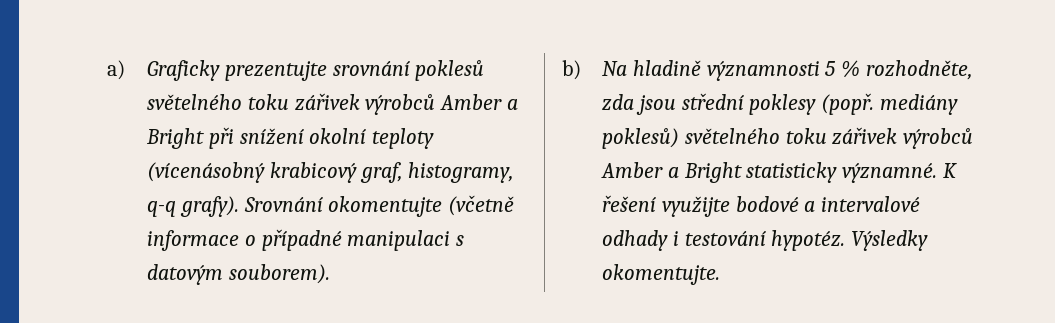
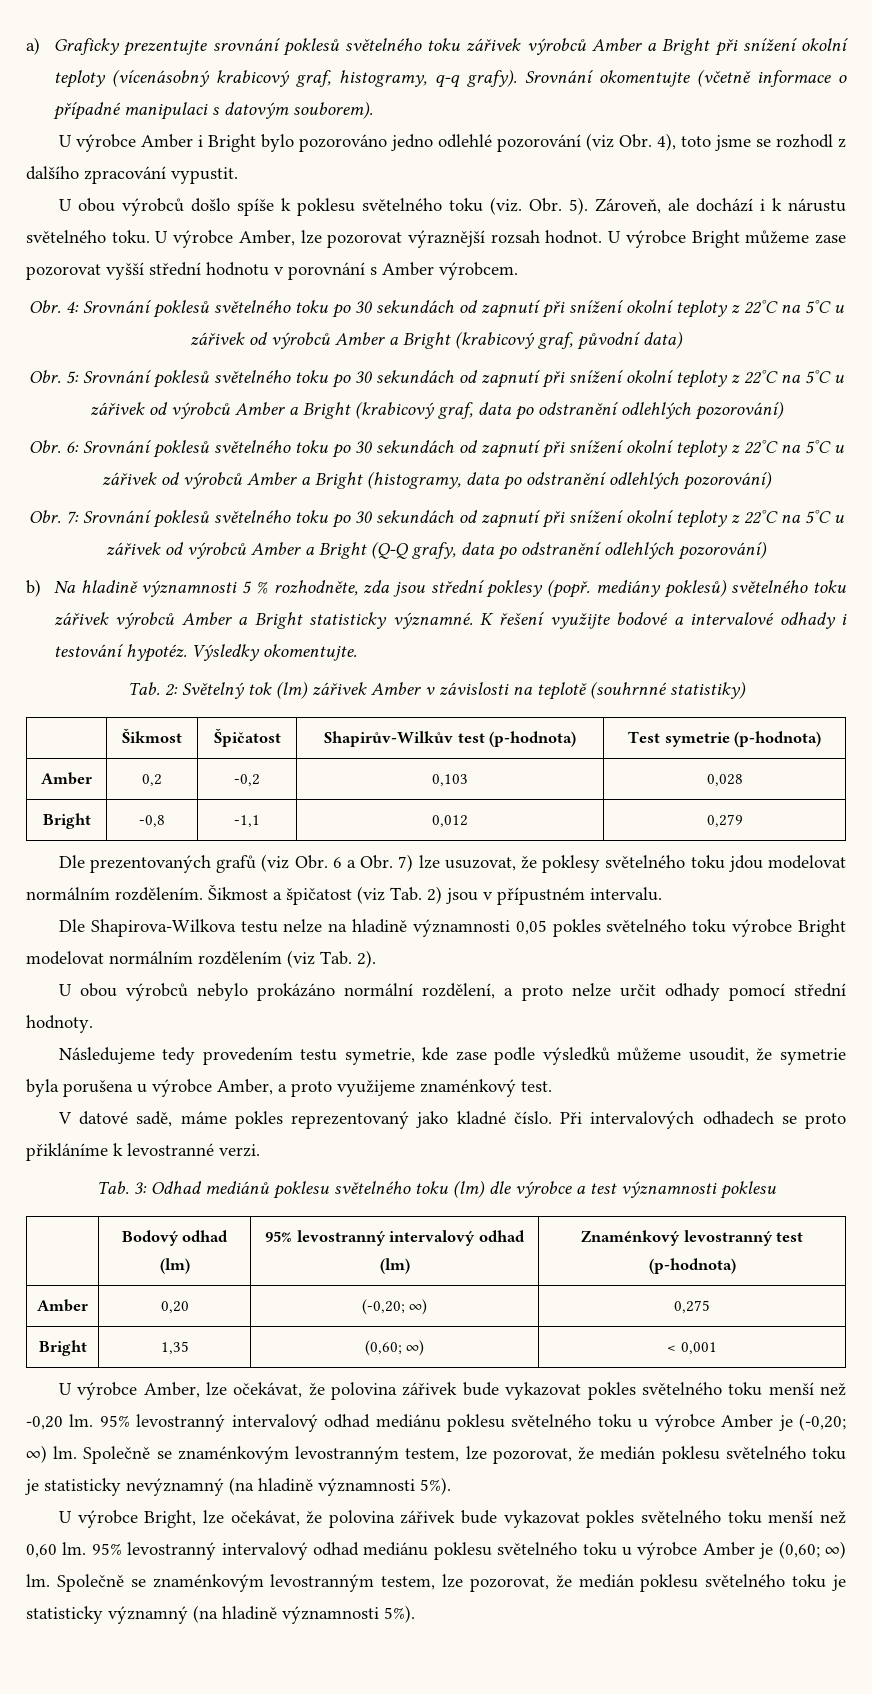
+ U výrobce Amber i Bright bylo pozorováno jedno odlehlé pozorování (viz Obr. 4), toto jsme se rozhodl z dalšího zpracování vypustit.
+ U obou výrobců došlo spíše k poklesu světelného toku (viz. Obr. 5). Zároveň, ale dochází i k nárustu světelného toku. U výrobce Amber, lze pozorovat výraznější rozsah hodnot. U výrobce Bright můžeme zase pozorovat vyšší střední hodnotu v porovnání s Amber výrobcem.
+ Obr. 4: Srovnání poklesů světelného toku po 30 sekundách od zapnutí při snížení okolní teploty z 22°C na 5°C u zářivek od výrobců Amber a Bright (krabicový graf, původní data)
+ Obr. 5: Srovnání poklesů světelného toku po 30 sekundách od zapnutí při snížení okolní teploty z 22°C na 5°C u zářivek od výrobců Amber a Bright (krabicový graf, data po odstranění odlehlých pozorování)
+ Obr. 6: Srovnání poklesů světelného toku po 30 sekundách od zapnutí při snížení okolní teploty z 22°C na 5°C u zářivek od výrobců Amber a Bright (histogramy, data po odstranění odlehlých pozorování)
+ Obr. 7: Srovnání poklesů světelného toku po 30 sekundách od zapnutí při snížení okolní teploty z 22°C na 5°C u zářivek od výrobců Amber a Bright (Q-Q grafy, data po odstranění odlehlých pozorování)
+ Tab. 2: Světelný tok (lm) zářivek Amber v závislosti na teplotě (souhrnné statistiky)
+ | Šikmost | Špičatost | Shapirův-Wilkův test (p-hodnota) | Test symetrie (p-hodnota)
+ Amber | 0,2 | -0,2 | 0,103 | 0,028
+ Bright | -0,8 | -1,1 | 0,012 | 0,279
+ Dle prezentovaných grafů (viz Obr. 6 a Obr. 7) lze usuzovat, že poklesy světelného toku jdou modelovat normálním rozdělením. Šikmost a špičatost (viz Tab. 2) jsou v přípustném intervalu.
+ Dle Shapirova-Wilkova testu nelze na hladině významnosti 0,05 pokles světelného toku výrobce Bright modelovat normálním rozdělením (viz Tab. 2).
+ U obou výrobců nebylo prokázáno normální rozdělení, a proto nelze určit odhady pomocí střední hodnoty.
+ Následujeme tedy provedením testu symetrie, kde zase podle výsledků můžeme usoudit, že symetrie byla porušena u výrobce Amber, a proto využijeme znaménkový test.
+ V datové sadě, máme pokles reprezentovaný jako kladné číslo. Při intervalových odhadech se proto přikláníme k levostranné verzi.
+ Tab. 3: Odhad mediánů poklesu světelného toku (lm) dle výrobce a test významnosti poklesu
+ | Bodový odhad (lm) | 95% levostranný intervalový odhad (lm) | Znaménkový levostranný test (p-hodnota)
+ Amber | 0,20 | (-0,20; ∞) | 0,275
+ Bright | 1,35 | (0,60; ∞) | < 0,001
+ U výrobce Amber, lze očekávat, že polovina zářivek bude vykazovat pokles světelného toku menší než -0,20 lm. 95% levostranný intervalový odhad mediánu poklesu světelného toku u výrobce Amber je (-0,20; ∞) lm. Společně se znaménkovým levostranným testem, lze pozorovat, že medián poklesu světelného toku je statisticky nevýznamný (na hladině významnosti 5%).
+ U výrobce Bright, lze očekávat, že polovina zářivek bude vykazovat pokles světelného toku menší než 0,60 lm. 95% levostranný intervalový odhad mediánu poklesu světelného toku u výrobce Amber je (0,60; ∞) lm. Společně se znaménkovým levostranným testem, lze pozorovat, že medián poklesu světelného toku je statisticky významný (na hladině významnosti 5%).

